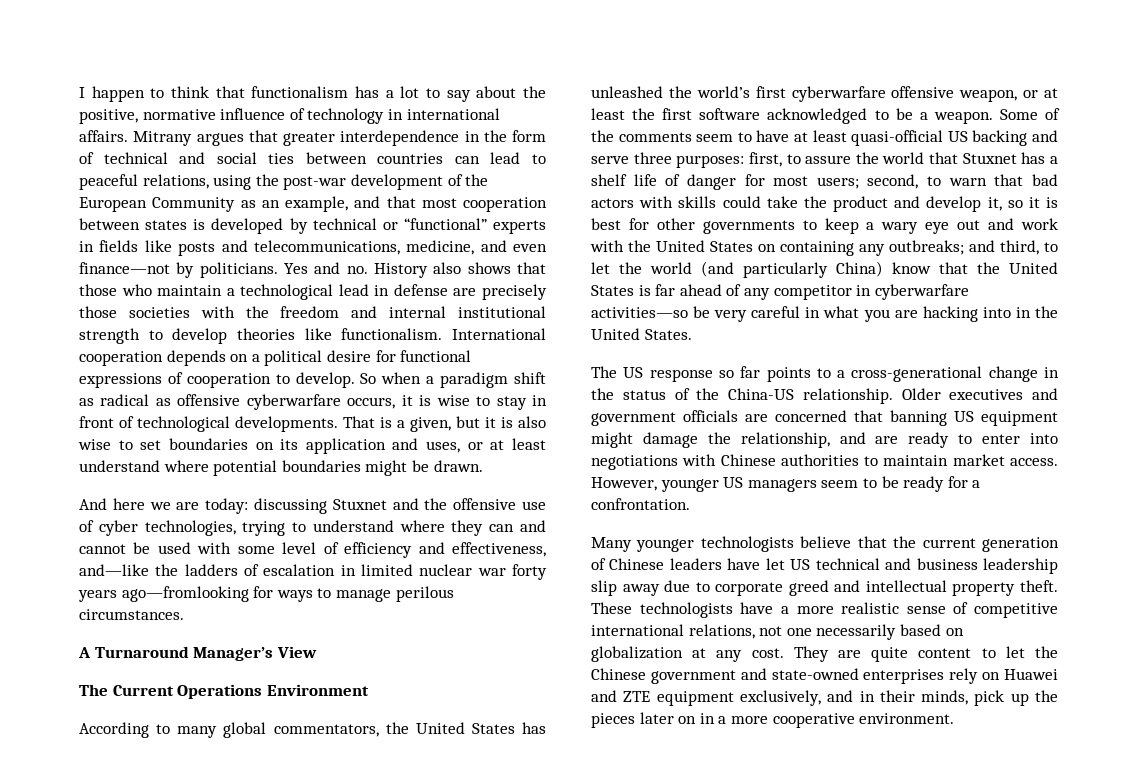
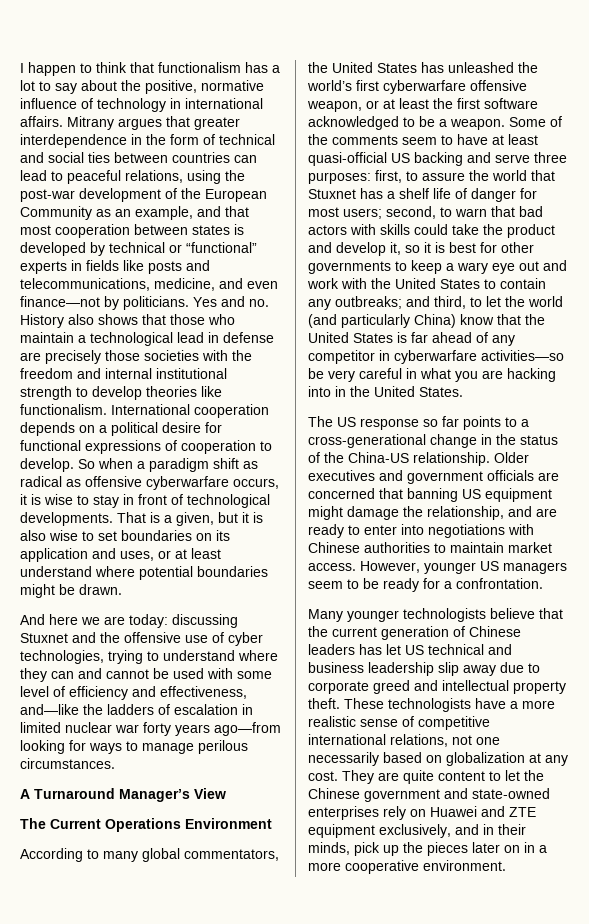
- And here we are today: discussing Stuxnet and the offensive use of cyber technologies, trying to understand where they can and cannot be used with some level of efficiency and effectiveness, and—like the ladders of escalation in limited nuclear war forty years ago—fromlooking for ways to manage perilous circumstances.
+ And here we are today: discussing Stuxnet and the offensive use of cyber technologies, trying to understand where they can and cannot be used with some level of efficiency and effectiveness, and—like the ladders of escalation in limited nuclear war forty years ago—from looking for ways to manage perilous circumstances.
- second, to warn that bad actors with skills could take the product and develop it, so it is best for other governments to keep a wary eye out and work with the United States on containing any outbreaks;
+ second, to warn that bad actors with skills could take the product and develop it, so it is best for other governments to keep a wary eye out and work with the United States to contain any outbreaks;
- Many younger technologists believe that the current generation of Chinese leaders have let US technical and business leadership slip away due to corporate greed and intellectual property theft.
+ Many younger technologists believe that the current generation of Chinese leaders has let US technical and business leadership slip away due to corporate greed and intellectual property theft.

